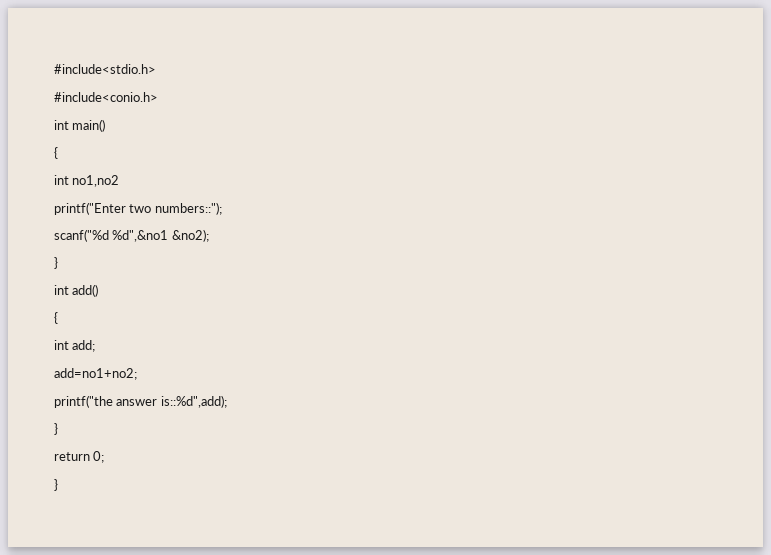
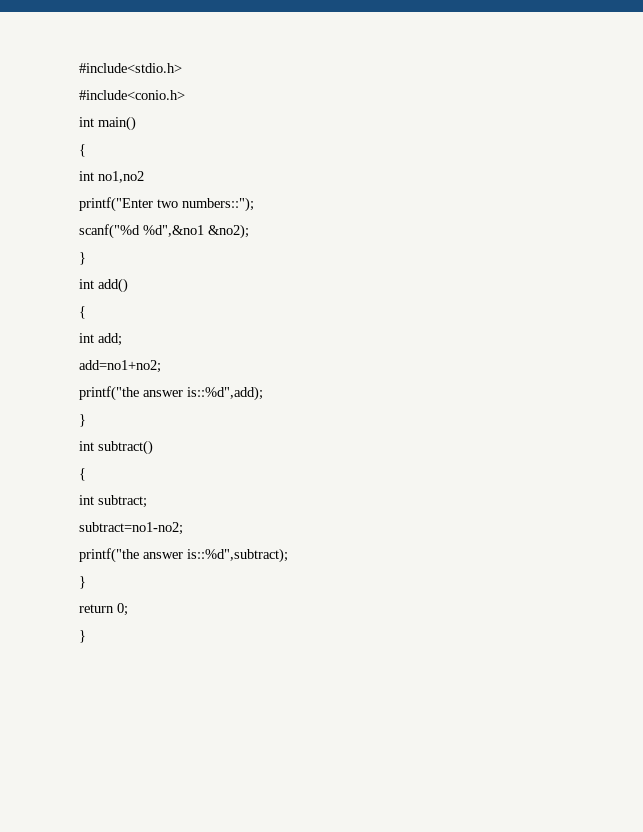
+ int subtract()
+ {
+ int subtract;
+ subtract=no1-no2;
+ printf("the answer is::%d",subtract);
+ }

